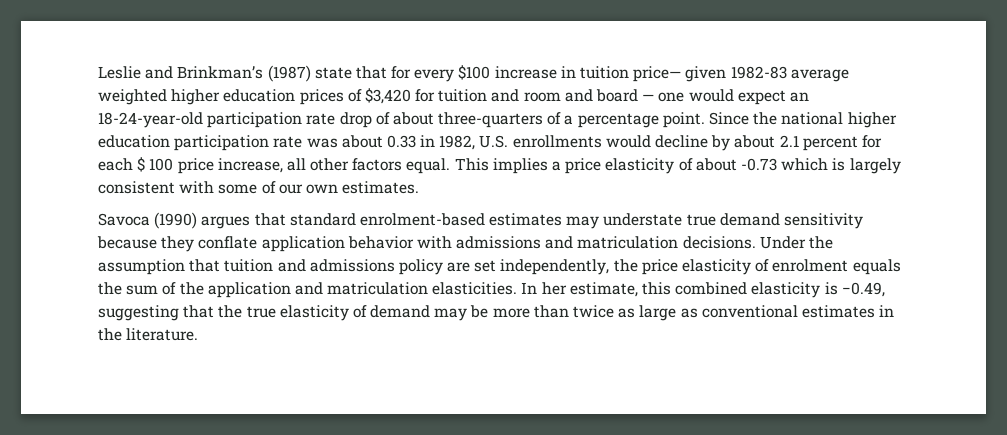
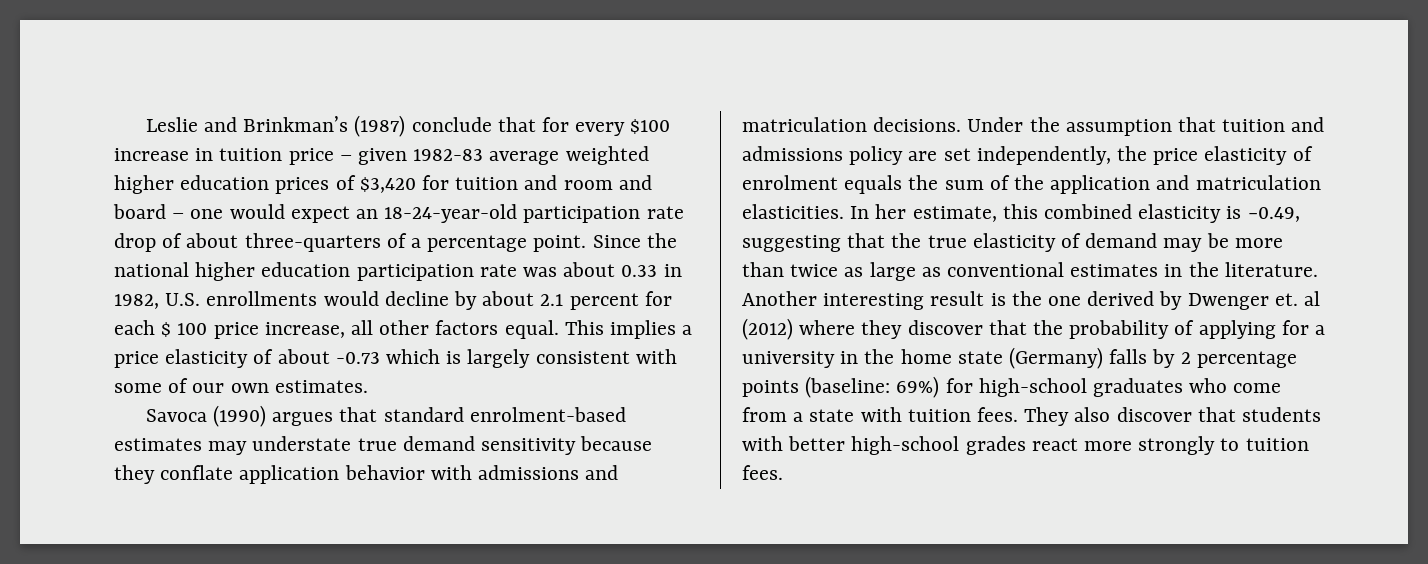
- Leslie and Brinkman’s (1987) state that for every $100 increase in tuition price— given 1982-83 average weighted higher education prices of $3,420 for tuition and room and board — one would expect an 18-24-year-old participation rate drop of about three-quarters of a percentage point.
+ Leslie and Brinkman’s (1987) conclude that for every $100 increase in tuition price – given 1982-83 average weighted higher education prices of $3,420 for tuition and room and board – one would expect an 18-24-year-old participation rate drop of about three-quarters of a percentage point.
+ Another interesting result is the one derived by Dwenger et. al (2012) where they discover that the probability of applying for a university in the home state (Germany) falls by 2 percentage points (baseline: 69%) for high-school graduates who come from a state with tuition fees. They also discover that students with better high-school grades react more strongly to tuition fees.

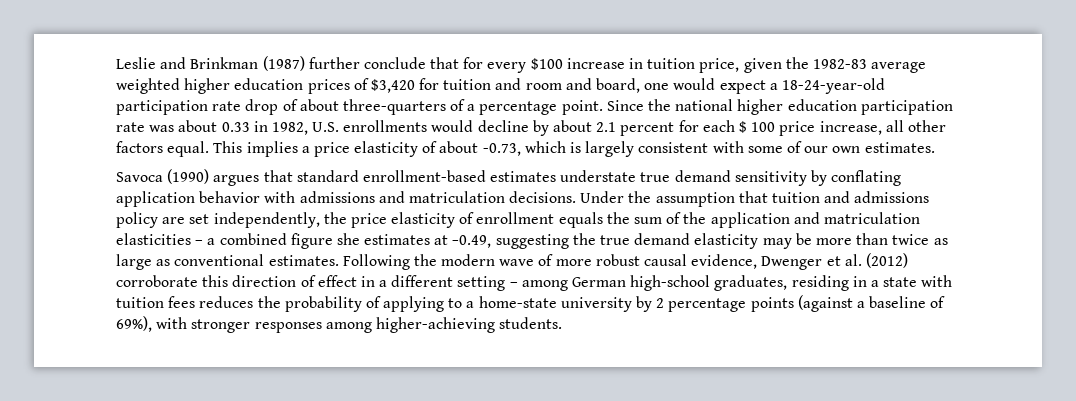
- Leslie and Brinkman’s (1987) conclude that for every $100 increase in tuition price – given 1982-83 average weighted higher education prices of $3,420 for tuition and room and board – one would expect an 18-24-year-old participation rate drop of about three-quarters of a percentage point.
+ Leslie and Brinkman (1987) further conclude that for every $100 increase in tuition price, given the 1982-83 average weighted higher education prices of $3,420 for tuition and room and board, one would expect a 18-24-year-old participation rate drop of about three-quarters of a percentage point.
- This implies a price elasticity of about -0.73 which is largely consistent with some of our own estimates.
+ This implies a price elasticity of about -0.73, which is largely consistent with some of our own estimates.
- Savoca (1990) argues that standard enrolment-based estimates may understate true demand sensitivity because they conflate application behavior with admissions and matriculation decisions.
+ Savoca (1990) argues that standard enrollment-based estimates understate true demand sensitivity by conflating application behavior with admissions and matriculation decisions.
- Under the assumption that tuition and admissions policy are set independently, the price elasticity of enrolment equals the sum of the application and matriculation elasticities. In her estimate, this combined elasticity is −0.49, suggesting that the true elasticity of demand may be more than twice as large as conventional estimates in the literature. Another interesting result is the one derived by Dwenger et. al (2012) where they discover that the probability of applying for a university in the home state (Germany) falls by 2 percentage points (baseline: 69%) for high-school graduates who come from a state with tuition fees. They also discover that students with better high-school grades react more strongly to tuition fees.
+ Under the assumption that tuition and admissions policy are set independently, the price elasticity of enrollment equals the sum of the application and matriculation elasticities – a combined figure she estimates at −0.49, suggesting the true demand elasticity may be more than twice as large as conventional estimates. Following the modern wave of more robust causal evidence, Dwenger et al. (2012) corroborate this direction of effect in a different setting – among German high-school graduates, residing in a state with tuition fees reduces the probability of applying to a home-state university by 2 percentage points (against a baseline of 69%), with stronger responses among higher-achieving students.

